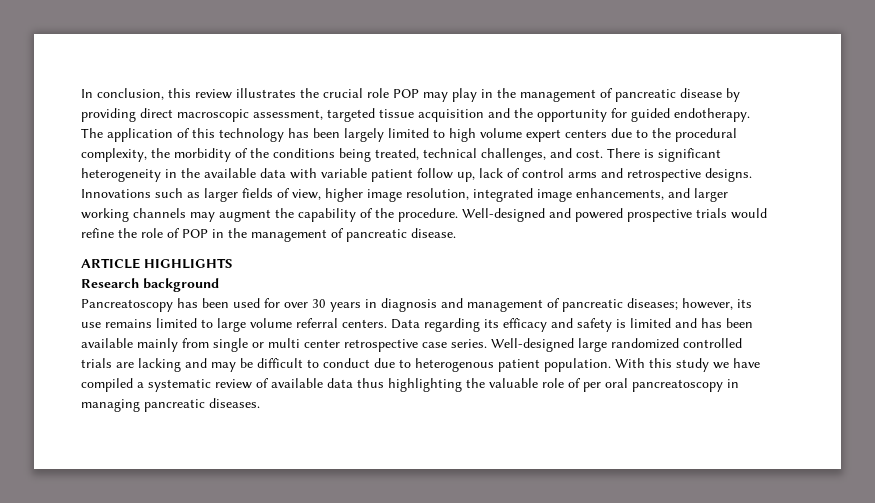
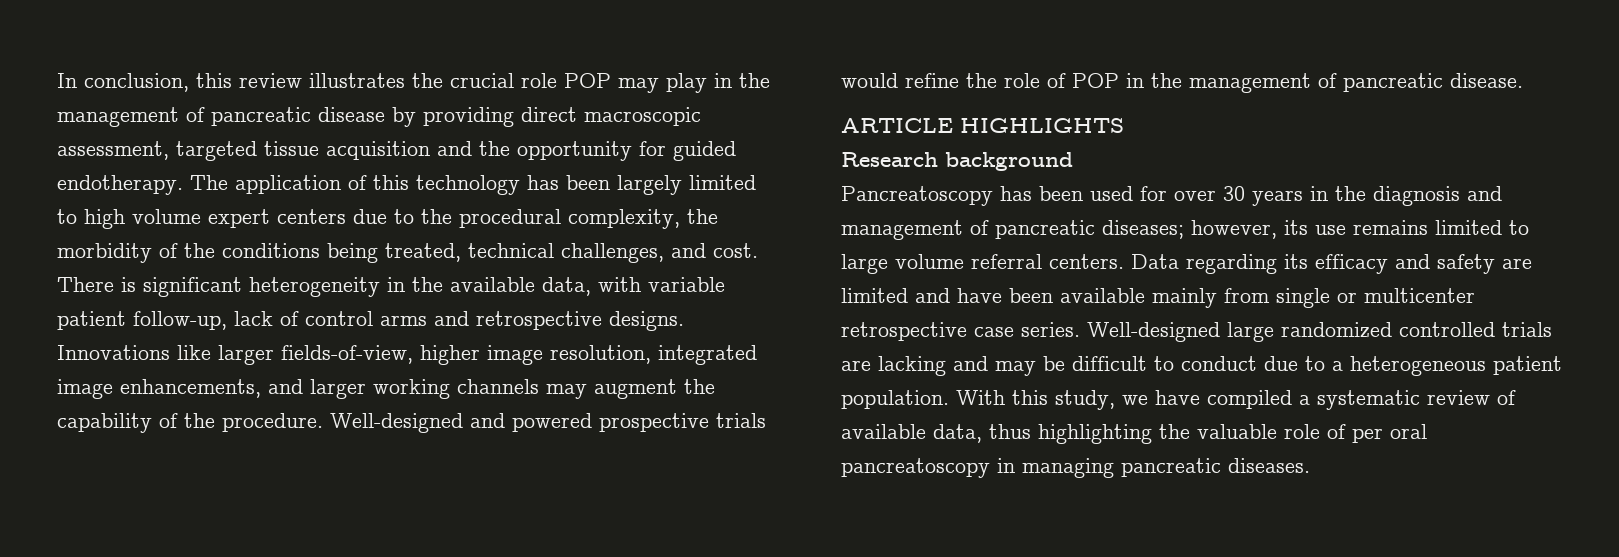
- There is significant heterogeneity in the available data with variable patient follow up, lack of control arms and retrospective designs.
+ There is significant heterogeneity in the available data, with variable patient follow-up, lack of control arms and retrospective designs.
- Innovations such as larger fields of view, higher image resolution, integrated image enhancements, and larger working channels may augment the capability of the procedure.
+ Innovations like larger fields-of-view, higher image resolution, integrated image enhancements, and larger working channels may augment the capability of the procedure.
- Pancreatoscopy has been used for over 30 years in diagnosis and management of pancreatic diseases; however, its use remains limited to large volume referral centers.
+ Pancreatoscopy has been used for over 30 years in the diagnosis and management of pancreatic diseases; however, its use remains limited to large volume referral centers.
- Data regarding its efficacy and safety is limited and has been available mainly from single or multi center retrospective case series.
+ Data regarding its efficacy and safety are limited and have been available mainly from single or multicenter retrospective case series.
- Well-designed large randomized controlled trials are lacking and may be difficult to conduct due to heterogenous patient population.
+ Well-designed large randomized controlled trials are lacking and may be difficult to conduct due to a heterogeneous patient population.
- With this study we have compiled a systematic review of available data thus highlighting the valuable role of per oral pancreatoscopy in managing pancreatic diseases.
+ With this study, we have compiled a systematic review of available data, thus highlighting the valuable role of per oral pancreatoscopy in managing pancreatic diseases.

